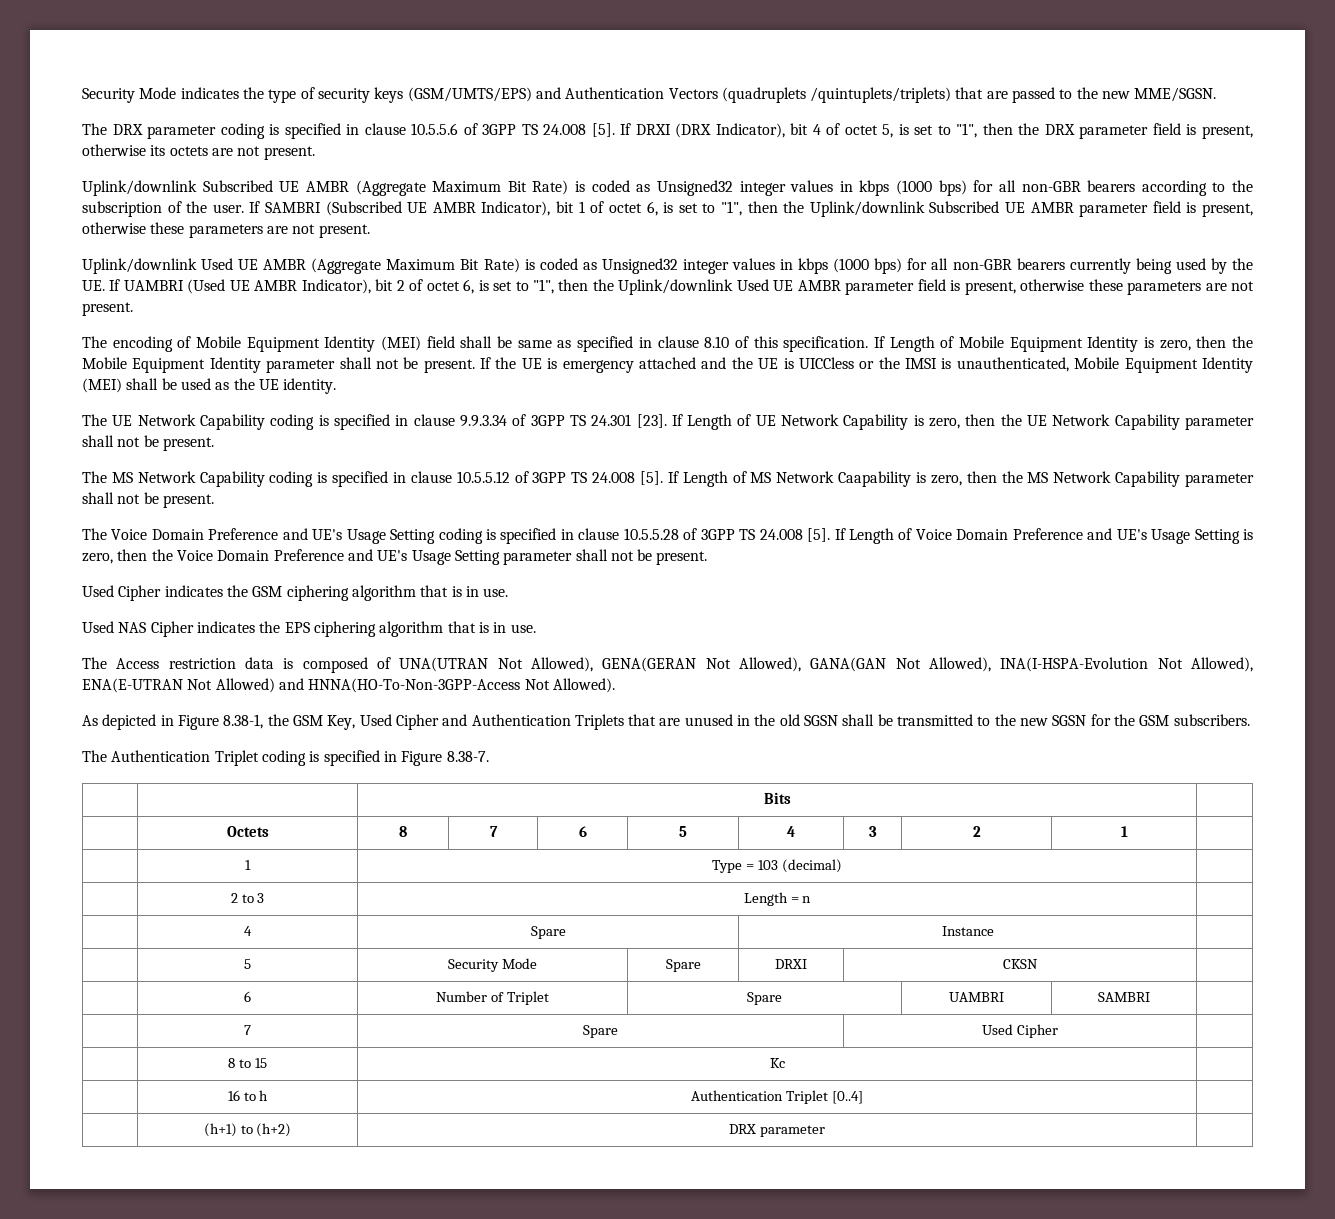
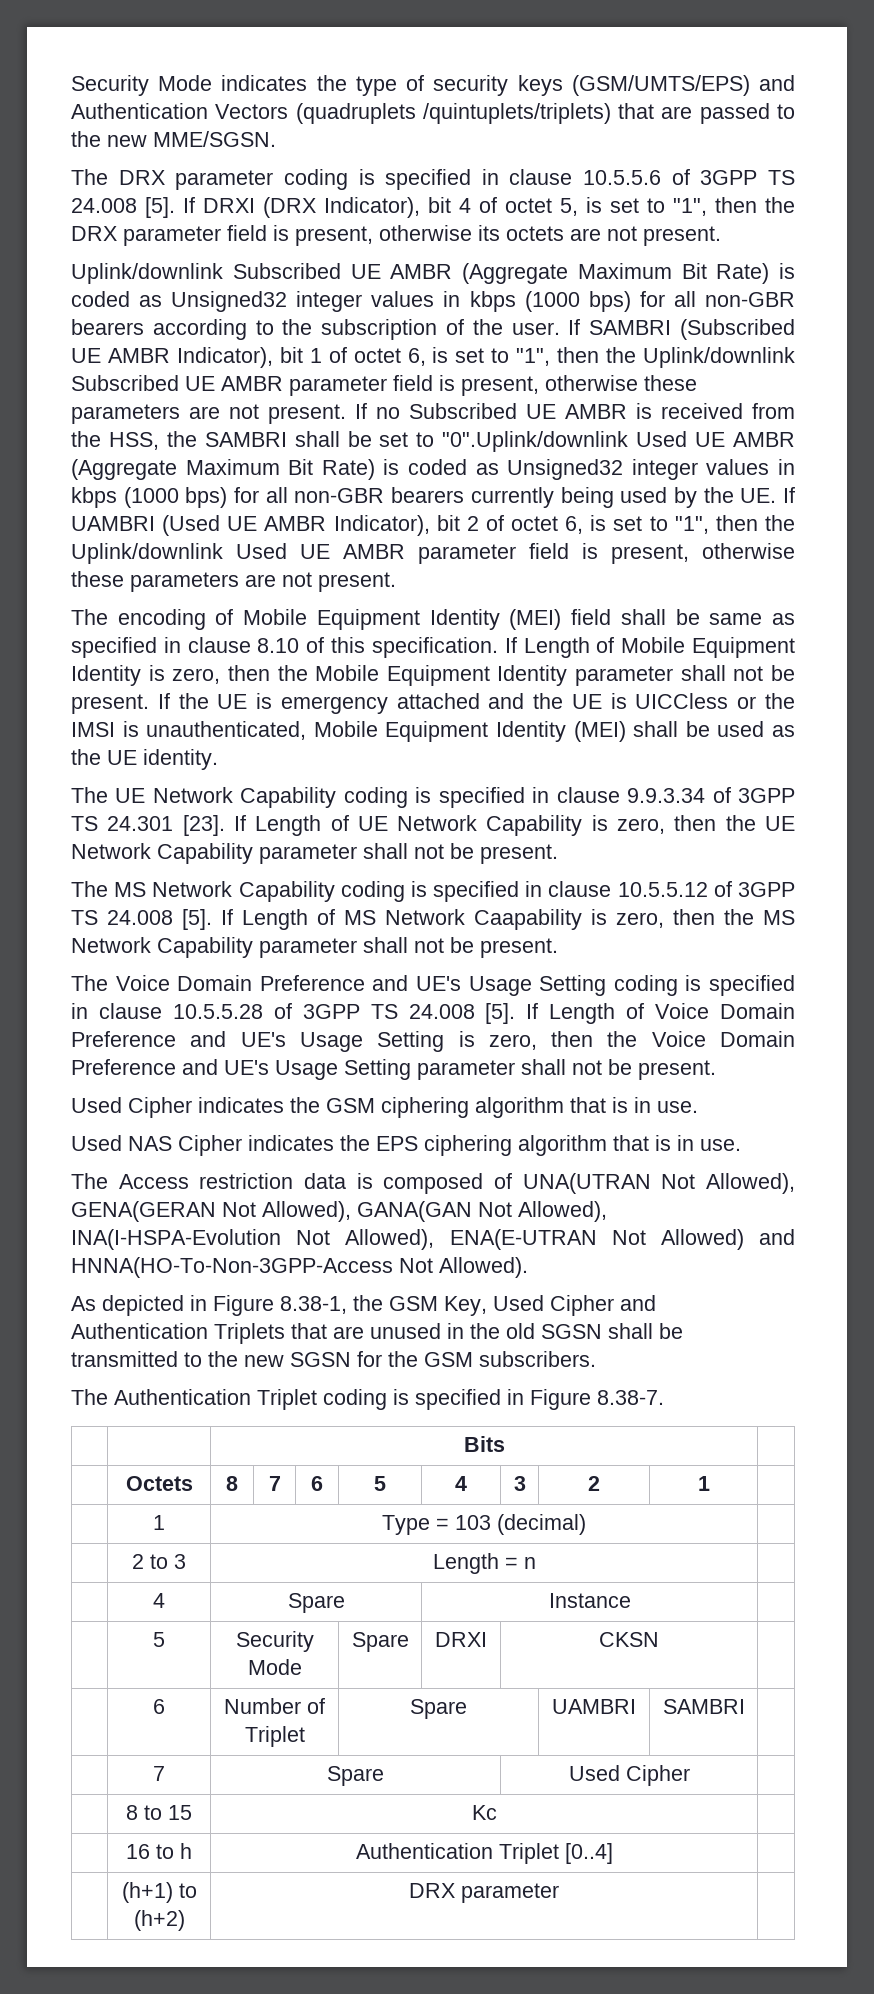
- If SAMBRI (Subscribed UE AMBR Indicator), bit 1 of octet 6, is set to "1", then the Uplink/downlink Subscribed UE AMBR parameter field is present, otherwise these parameters are not present.
- Uplink/downlink Used UE AMBR (Aggregate Maximum Bit Rate) is coded as Unsigned32 integer values in kbps (1000 bps) for all non-GBR bearers currently being used by the UE. If UAMBRI (Used UE AMBR Indicator), bit 2 of octet 6, is set to "1", then the Uplink/downlink Used UE AMBR parameter field is present, otherwise these parameters are not present.
+ If SAMBRI (Subscribed UE AMBR Indicator), bit 1 of octet 6, is set to "1", then the Uplink/downlink Subscribed UE AMBR parameter field is present, otherwise these parameters are not present. If no Subscribed UE AMBR is received from the HSS, the SAMBRI shall be set to "0".Uplink/downlink Used UE AMBR (Aggregate Maximum Bit Rate) is coded as Unsigned32 integer values in kbps (1000 bps) for all non-GBR bearers currently being used by the UE. If UAMBRI (Used UE AMBR Indicator), bit 2 of octet 6, is set to "1", then the Uplink/downlink Used UE AMBR parameter field is present, otherwise these parameters are not present.

